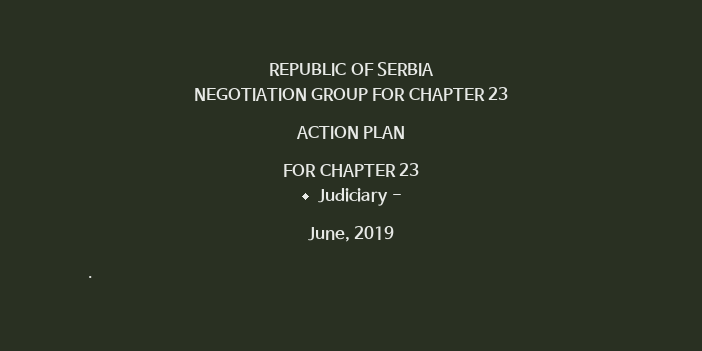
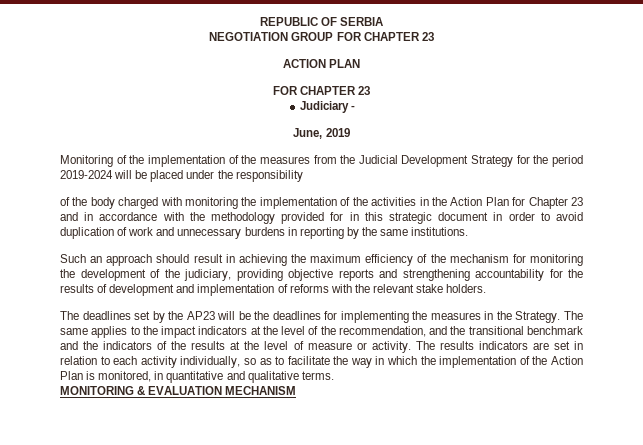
- .
+ Monitoring of the implementation of the measures from the Judicial Development Strategy for the period 2019-2024 will be placed under the responsibility
+ of the body charged with monitoring the implementation of the activities in the Action Plan for Chapter 23 and in accordance with the methodology provided for in this strategic document in order to avoid duplication of work and unnecessary burdens in reporting by the same institutions.
+ Such an approach should result in achieving the maximum efficiency of the mechanism for monitoring the development of the judiciary, providing objective reports and strengthening accountability for the results of development and implementation of reforms with the relevant stake holders.
+ The deadlines set by the AP23 will be the deadlines for implementing the measures in the Strategy. The same applies to the impact indicators at the level of the recommendation, and the transitional benchmark and the indicators of the results at the level of measure or activity. The results indicators are set in relation to each activity individually, so as to facilitate the way in which the implementation of the Action Plan is monitored, in quantitative and qualitative terms.
+ MONITORING & EVALUATION MECHANISM

